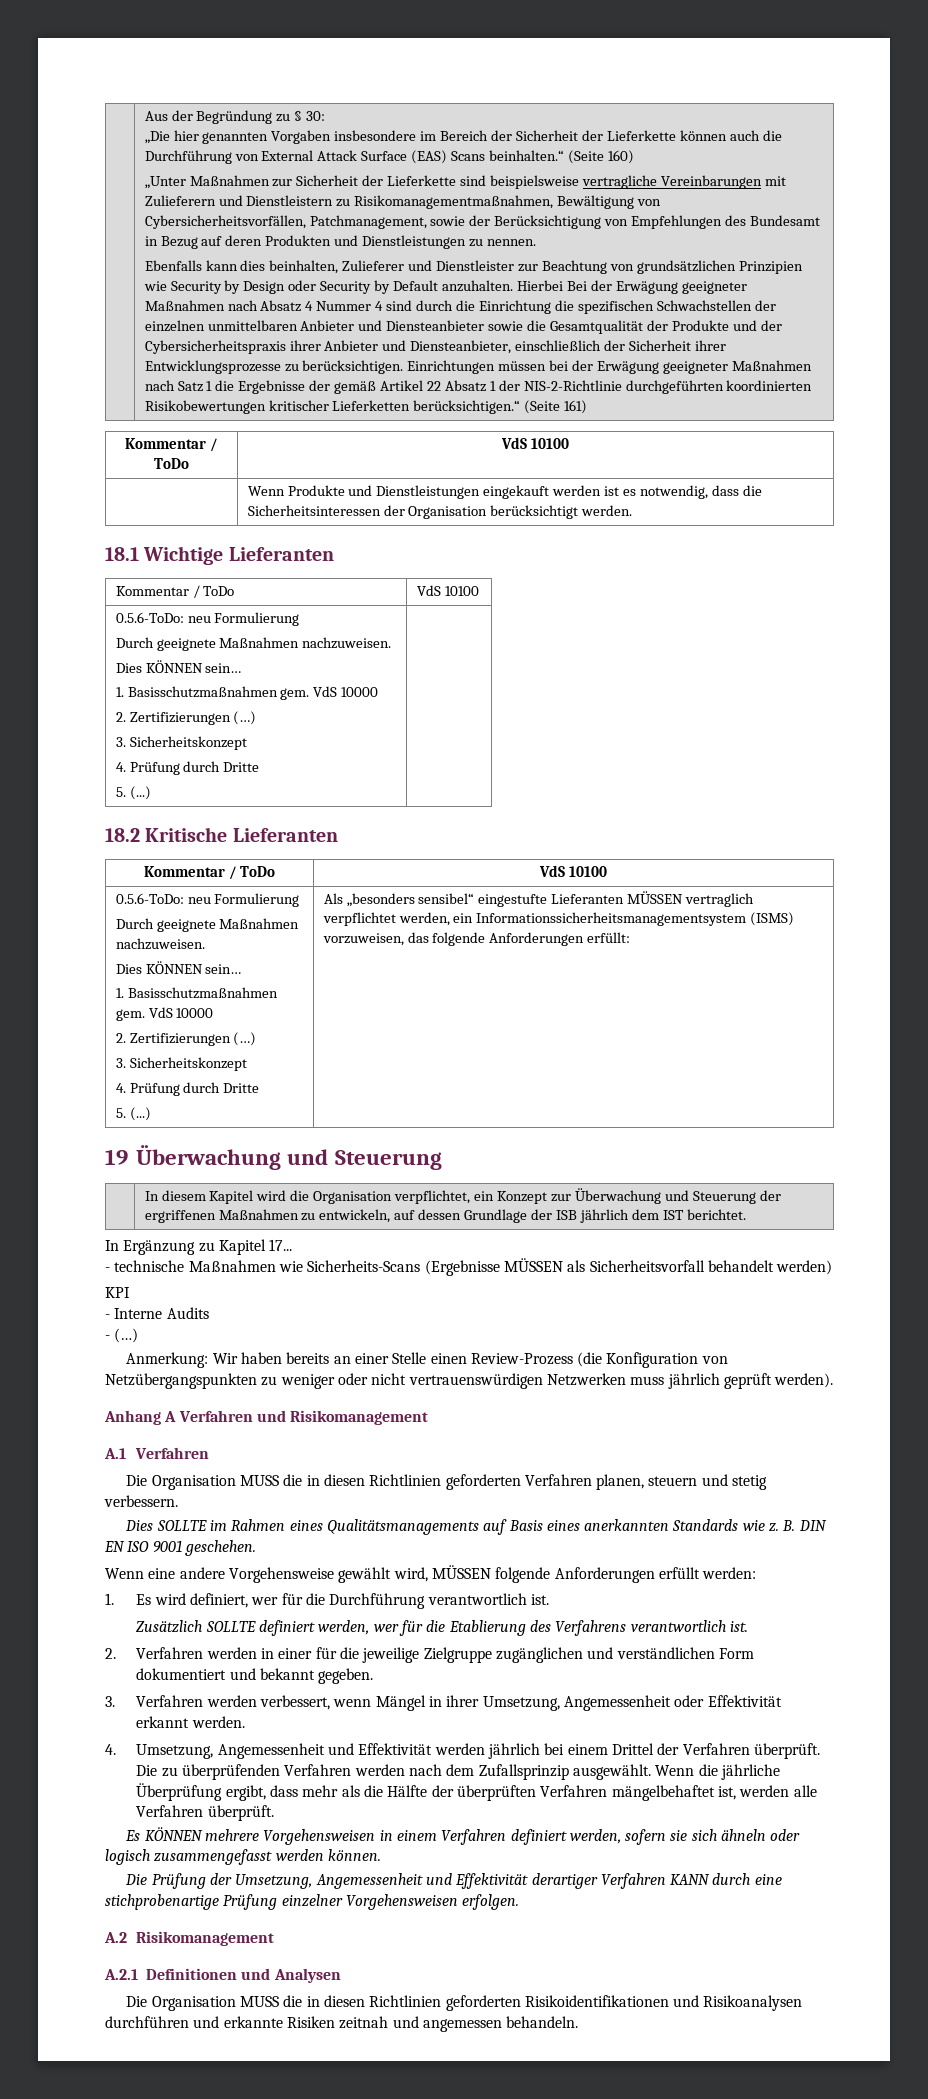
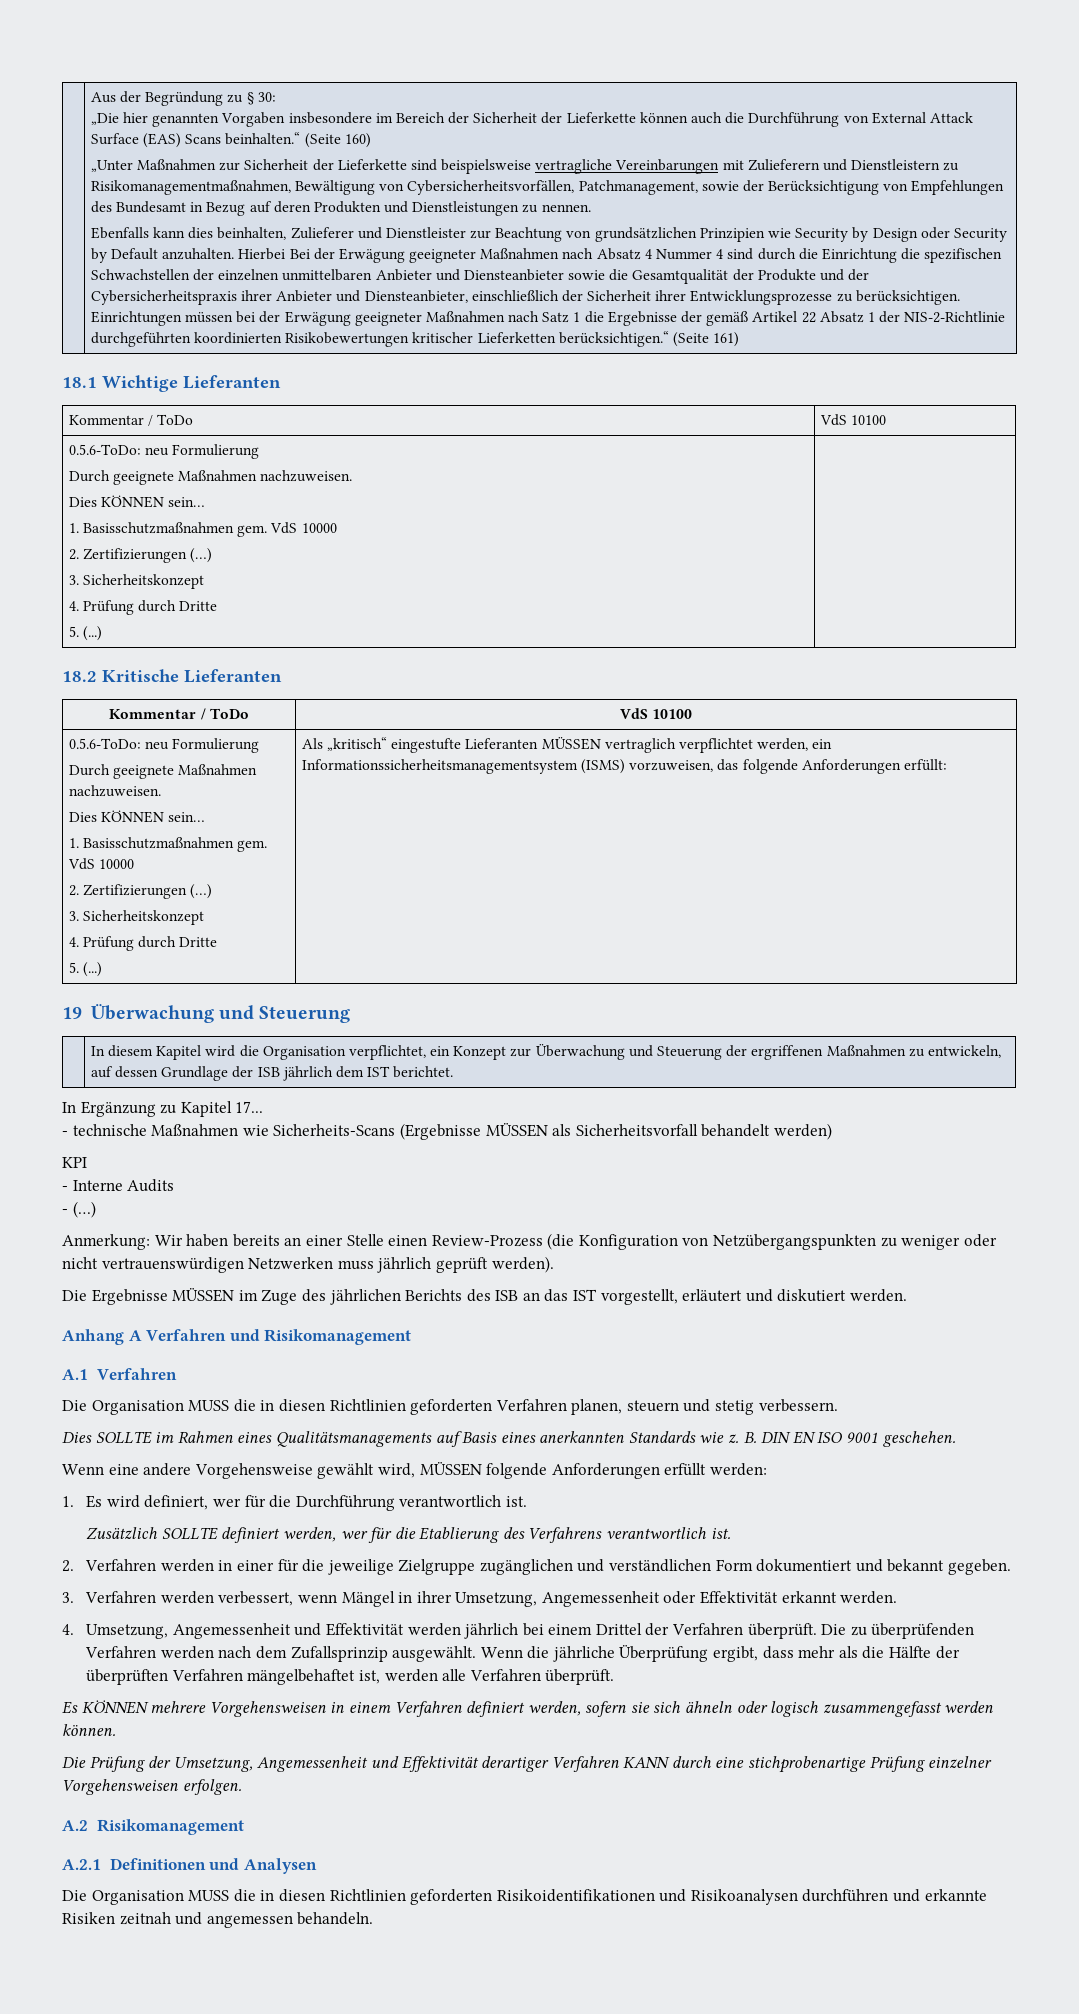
  Einrichtungen müssen bei der Erwägung geeigneter Maßnahmen nach Satz 1 die Ergebnisse der gemäß Artikel 22 Absatz 1 der NIS-2-Richtlinie durchgeführten koordinierten Risikobewertungen kritischer Lieferketten berücksichtigen.“ (Seite 161)
- Kommentar / ToDo | VdS 10100
- | Wenn Produkte und Dienstleistungen eingekauft werden ist es notwendig, dass die Sicherheitsinteressen der Organisation berücksichtigt werden.
- Als „besonders sensibel“ eingestufte Lieferanten MÜSSEN vertraglich verpflichtet werden, ein Informationssicherheitsmanagementsystem (ISMS) vorzuweisen, das folgende Anforderungen erfüllt:
+ Als „kritisch“ eingestufte Lieferanten MÜSSEN vertraglich verpflichtet werden, ein Informationssicherheitsmanagementsystem (ISMS) vorzuweisen, das folgende Anforderungen erfüllt:
+ Die Ergebnisse MÜSSEN im Zuge des jährlichen Berichts des ISB an das IST vorgestellt, erläutert und diskutiert werden.

